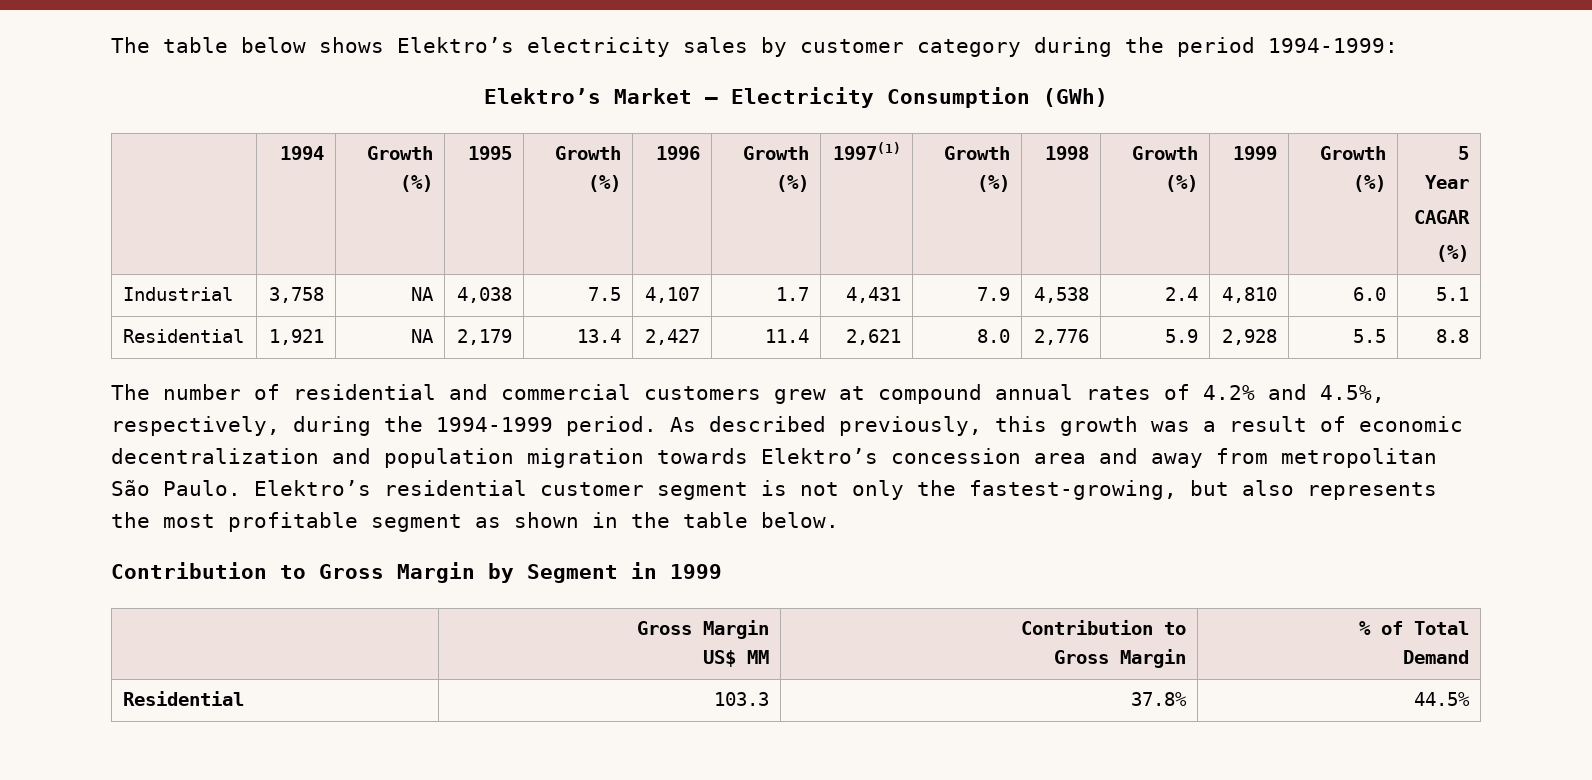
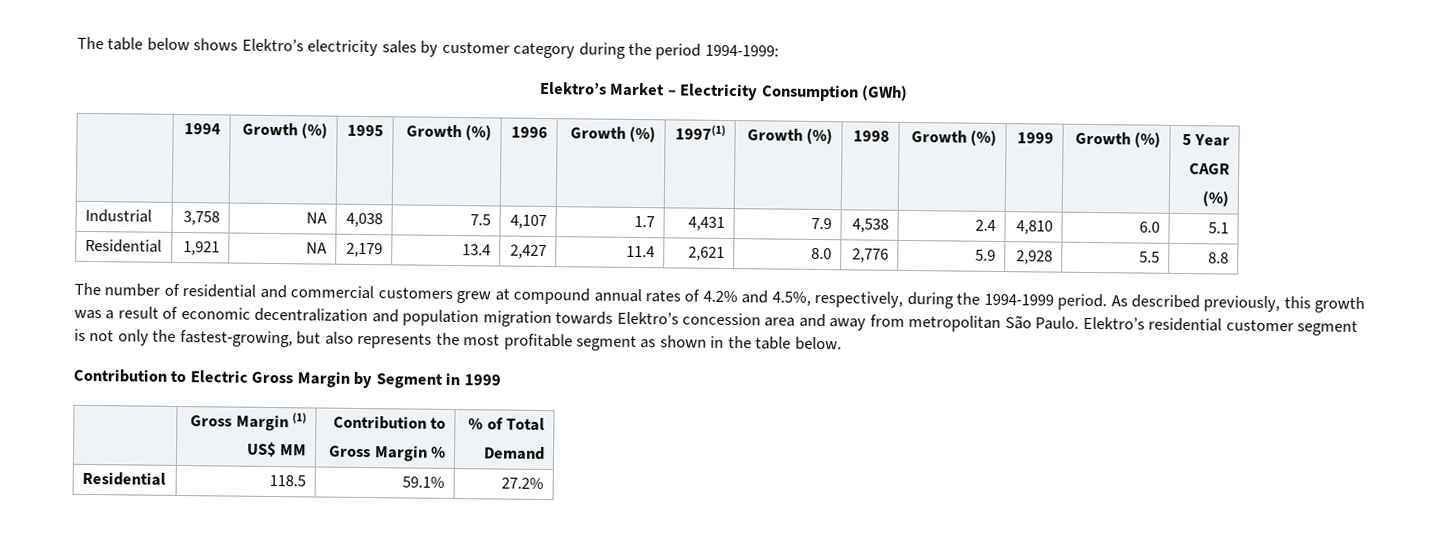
  | 1994 | Growth (%) | 1995 | Growth (%) | 1996 | Growth (%) | 1997(1) | Growth (%) | 1998 | Growth (%) | 1999 | Growth (%) | 5 Year
- CAGAR
+ CAGR
- Contribution to Gross Margin by Segment in 1999
+ Contribution to Electric Gross Margin by Segment in 1999
- | Gross Margin
+ | Gross Margin (1)
  US$ MM | Contribution to
- Gross Margin | % of Total
+ Gross Margin % | % of Total
- Residential | 103.3 | 37.8% | 44.5%
+ Residential | 118.5 | 59.1% | 27.2%

